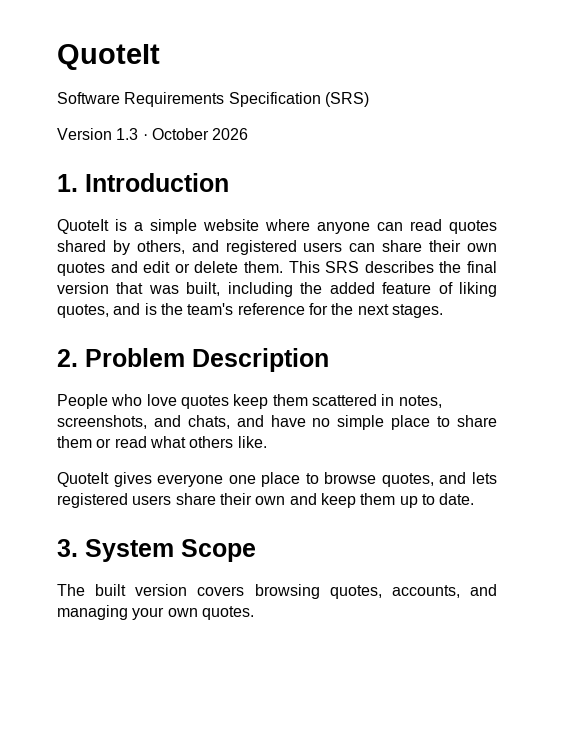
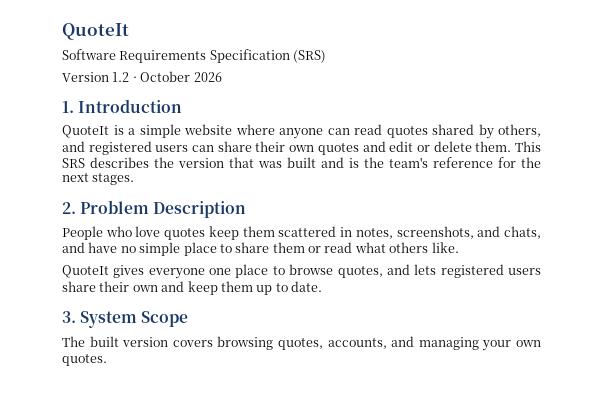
- Version 1.3 · October 2026
+ Version 1.2 · October 2026
- This SRS describes the final version that was built, including the added feature of liking quotes, and is the team's reference for the next stages.
+ This SRS describes the version that was built and is the team's reference for the next stages.

